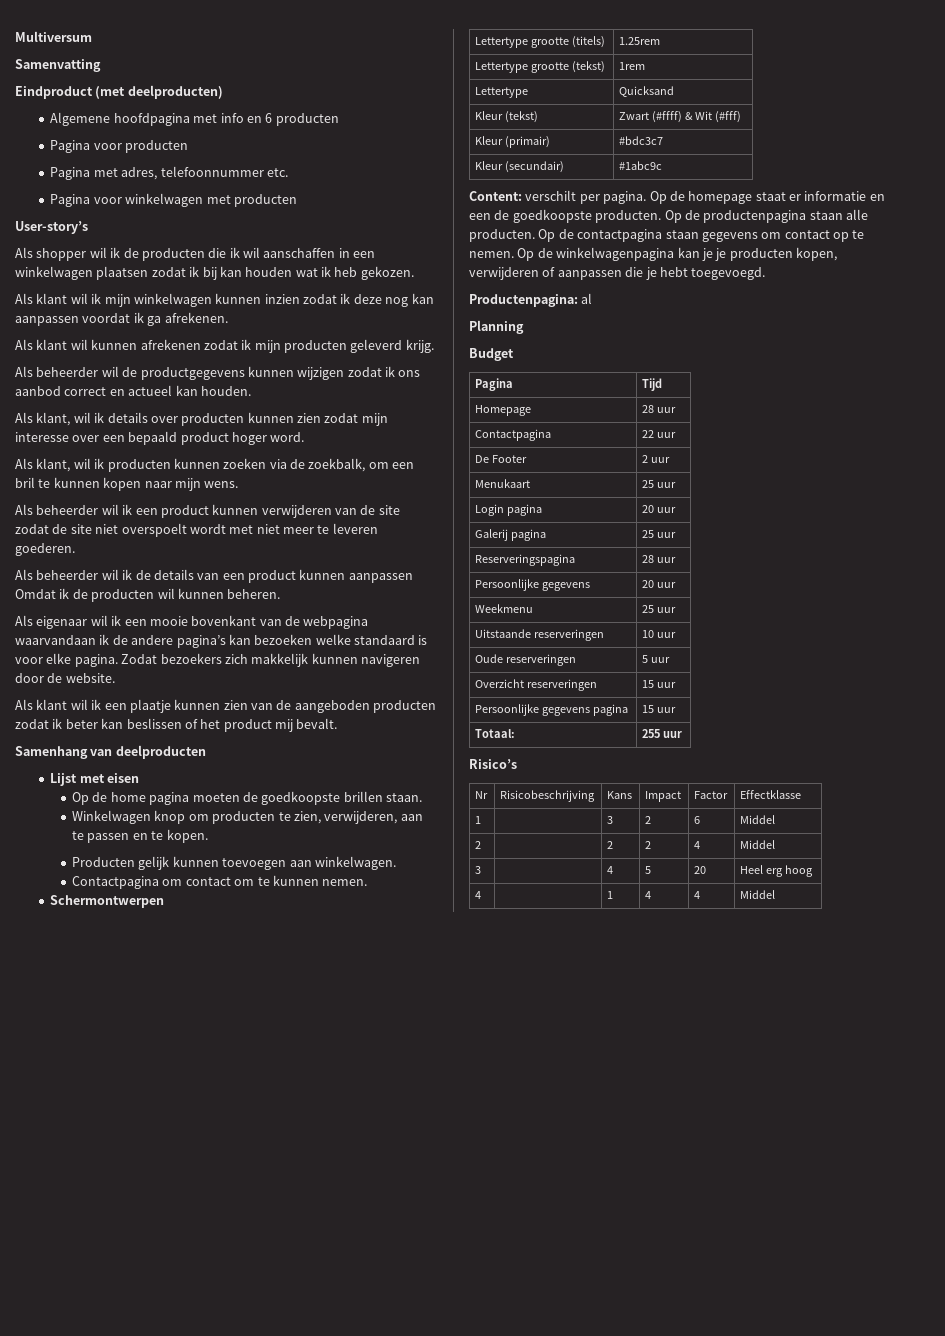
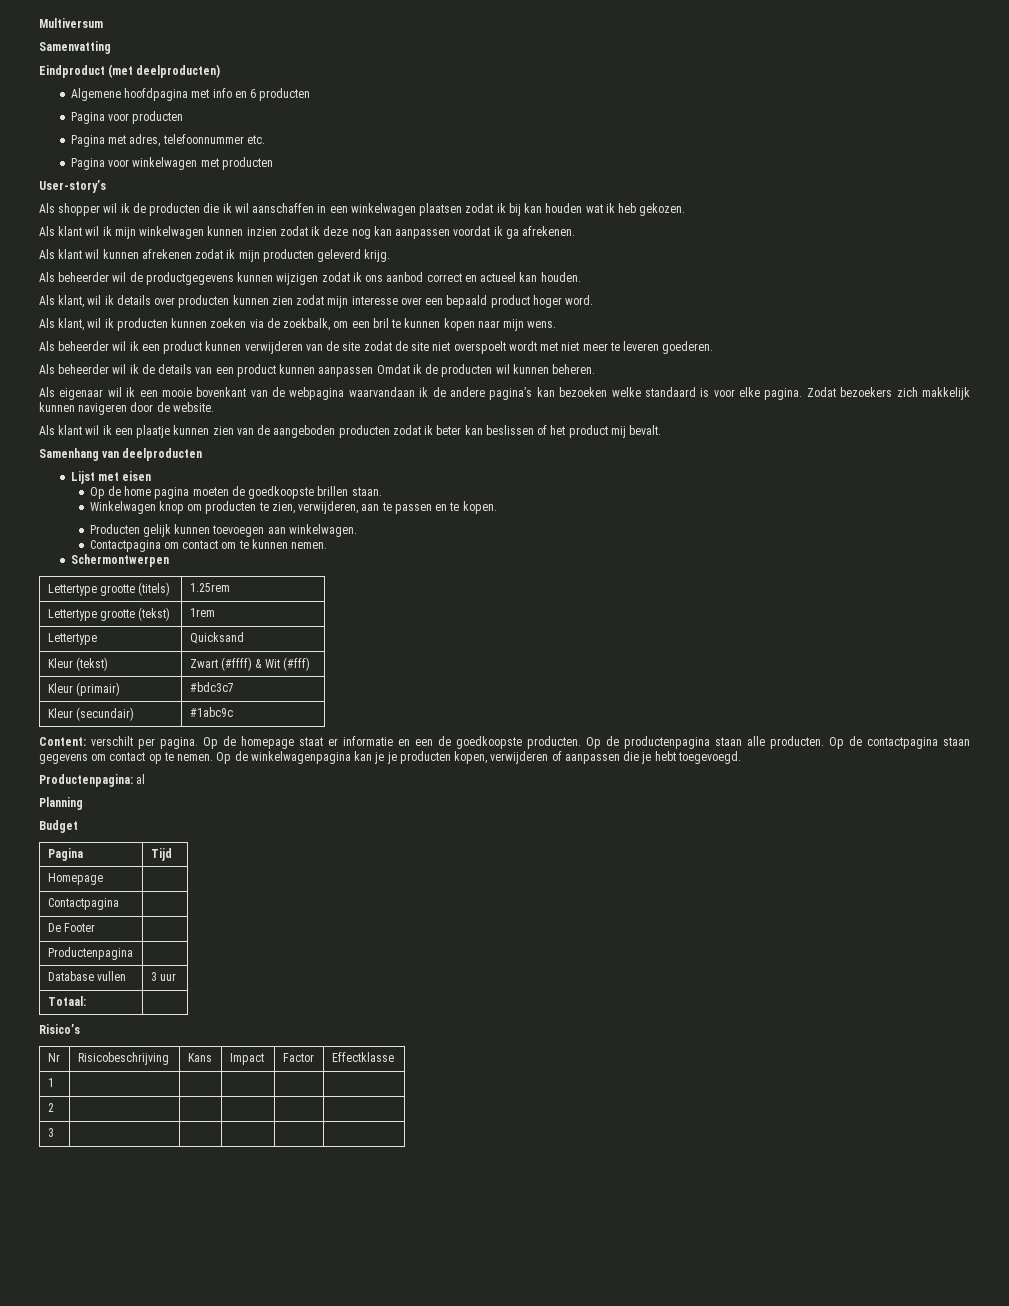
- Homepage | 28 uur
+ Homepage |
- Contactpagina | 22 uur
+ Contactpagina |
- De Footer | 2 uur
- Menukaart | 25 uur
- Login pagina | 20 uur
- Galerij pagina | 25 uur
- Reserveringspagina | 28 uur
- Persoonlijke gegevens | 20 uur
- Weekmenu | 25 uur
- Uitstaande reserveringen | 10 uur
- Oude reserveringen | 5 uur
- Overzicht reserveringen | 15 uur
- Persoonlijke gegevens pagina | 15 uur
+ De Footer |
+ Productenpagina |
+ Database vullen | 3 uur
- Totaal: | 255 uur
+ Totaal: |
- 1 | | 3 | 2 | 6 | Middel
- 2 | | 2 | 2 | 4 | Middel
- 3 | | 4 | 5 | 20 | Heel erg hoog
- 4 | | 1 | 4 | 4 | Middel
+ 1 | | | | |
+ 2 | | | | |
+ 3 | | | | |

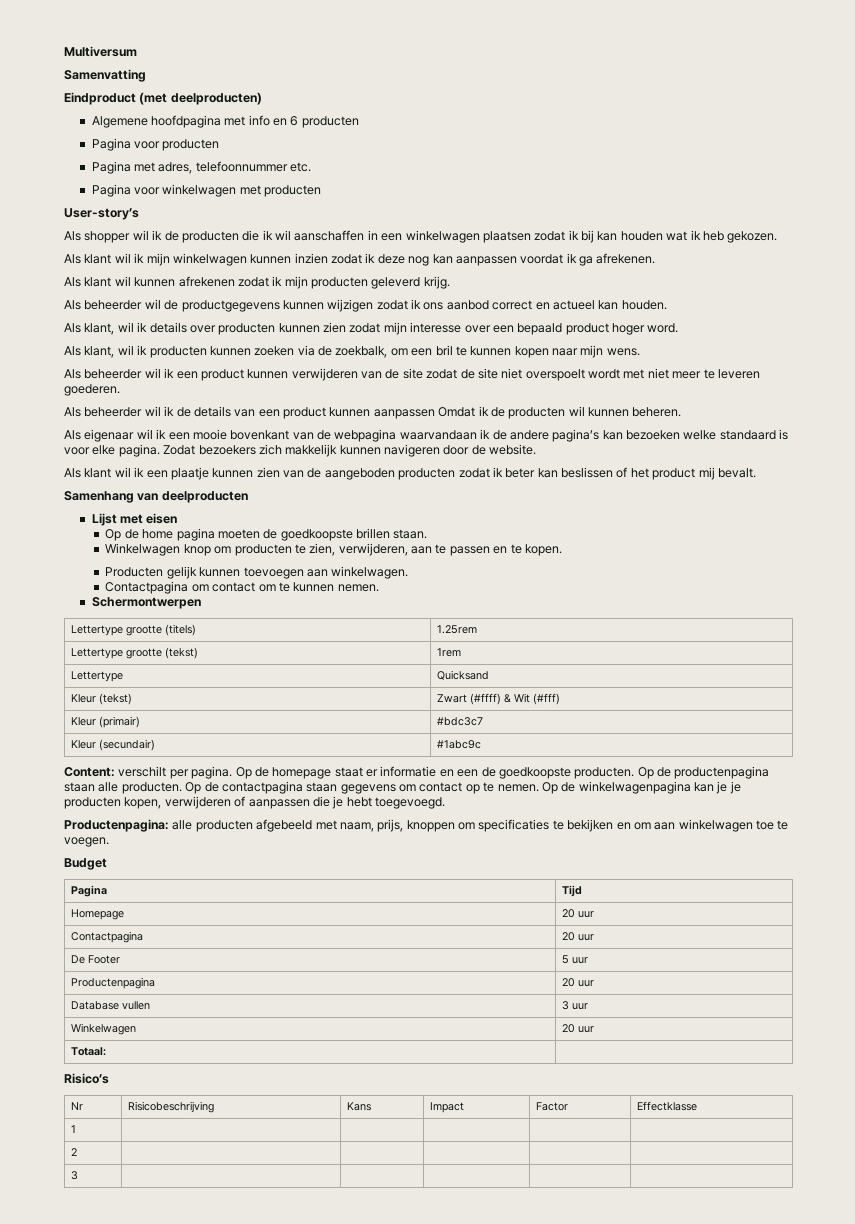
- Productenpagina: al
- Planning
+ Productenpagina: alle producten afgebeeld met naam, prijs, knoppen om specificaties te bekijken en om aan winkelwagen toe te voegen.
- Homepage |
+ Homepage | 20 uur
- Contactpagina |
+ Contactpagina | 20 uur
- De Footer |
+ De Footer | 5 uur
- Productenpagina |
+ Productenpagina | 20 uur
+ Winkelwagen | 20 uur

